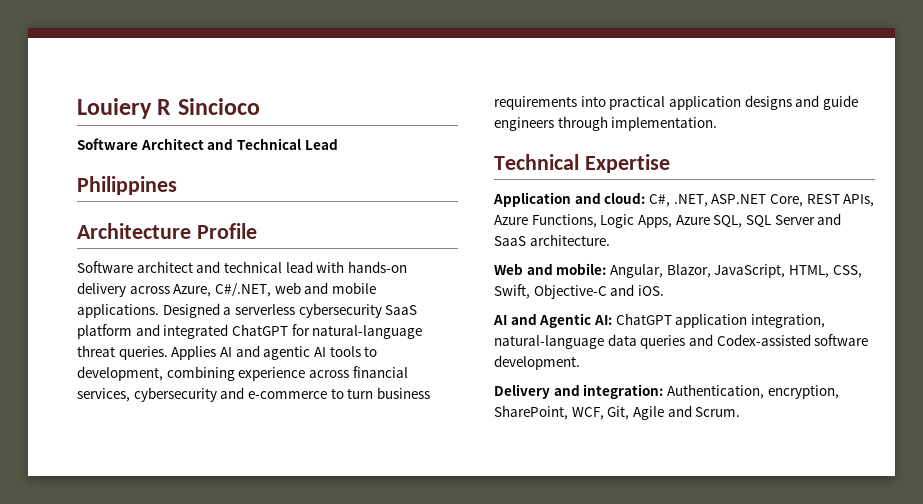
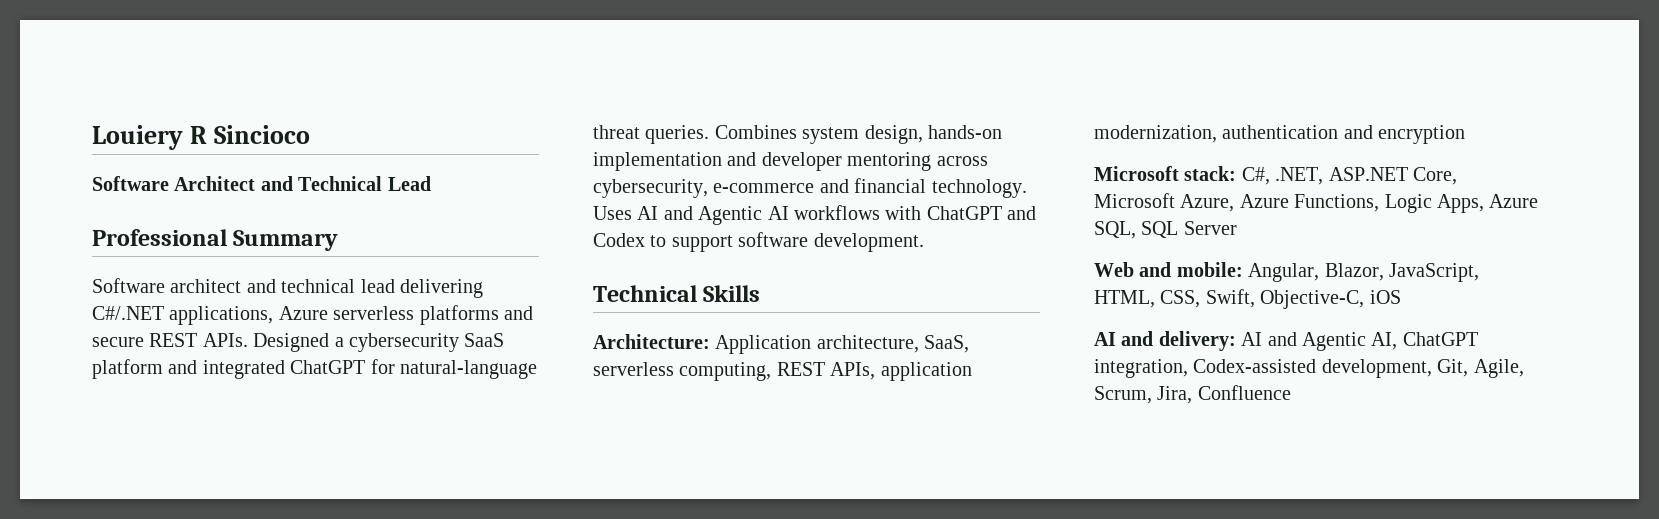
- Philippines
- Architecture Profile
+ Professional Summary
- Software architect and technical lead with hands-on delivery across Azure, C#/.NET, web and mobile applications.
+ Software architect and technical lead delivering C#/.NET applications, Azure serverless platforms and secure REST APIs.
- Designed a serverless cybersecurity SaaS platform and integrated ChatGPT for natural-language threat queries.
+ Designed a cybersecurity SaaS platform and integrated ChatGPT for natural-language threat queries.
- Applies AI and agentic AI tools to development, combining experience across financial services, cybersecurity and e-commerce to turn business requirements into practical application designs and guide engineers through implementation.
- Technical Expertise
- Application and cloud: C#, .NET, ASP.NET Core, REST APIs, Azure Functions, Logic Apps, Azure SQL, SQL Server and SaaS architecture.
+ Combines system design, hands-on implementation and developer mentoring across cybersecurity, e-commerce and financial technology. Uses AI and Agentic AI workflows with ChatGPT and Codex to support software development.
+ Technical Skills
+ Architecture: Application architecture, SaaS, serverless computing, REST APIs, application modernization, authentication and encryption
+ Microsoft stack: C#, .NET, ASP.NET Core, Microsoft Azure, Azure Functions, Logic Apps, Azure SQL, SQL Server
- Web and mobile: Angular, Blazor, JavaScript, HTML, CSS, Swift, Objective-C and iOS.
- AI and Agentic AI: ChatGPT application integration, natural-language data queries and Codex-assisted software development.
- Delivery and integration: Authentication, encryption, SharePoint, WCF, Git, Agile and Scrum.
+ Web and mobile: Angular, Blazor, JavaScript, HTML, CSS, Swift, Objective-C, iOS
+ AI and delivery: AI and Agentic AI, ChatGPT integration, Codex-assisted development, Git, Agile, Scrum, Jira, Confluence

